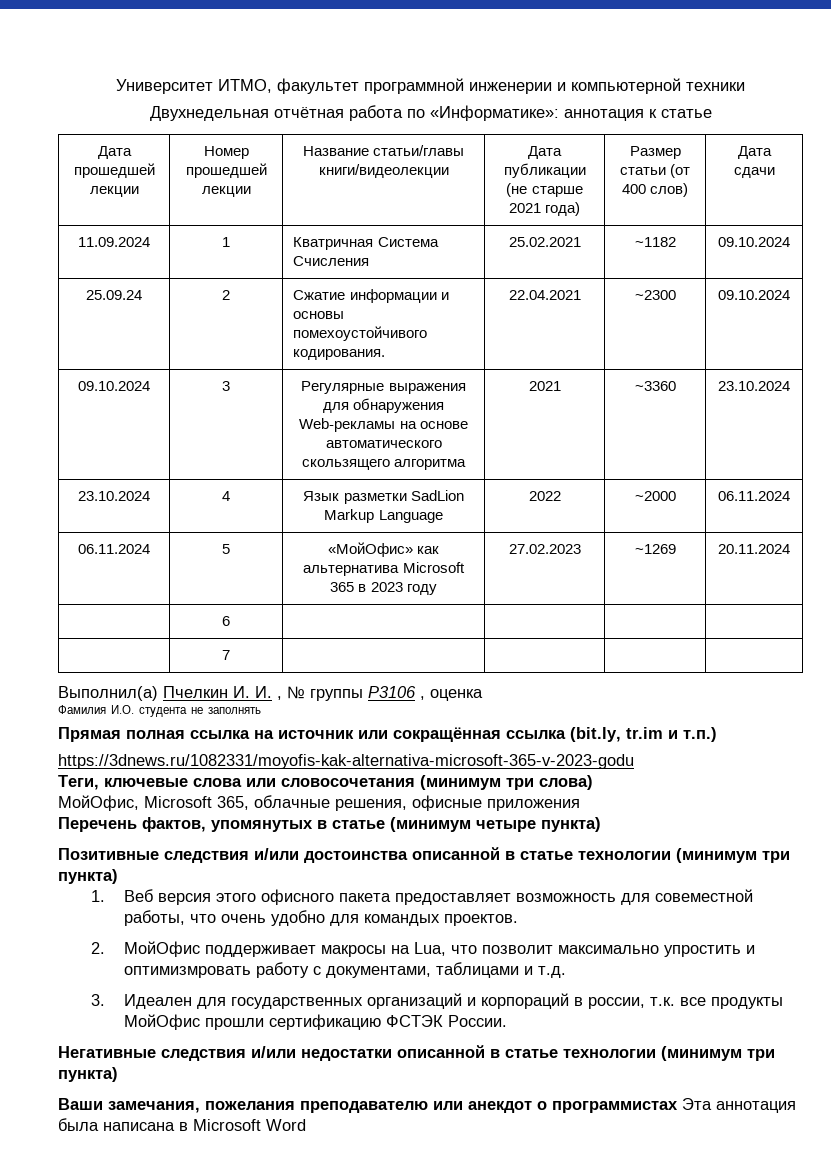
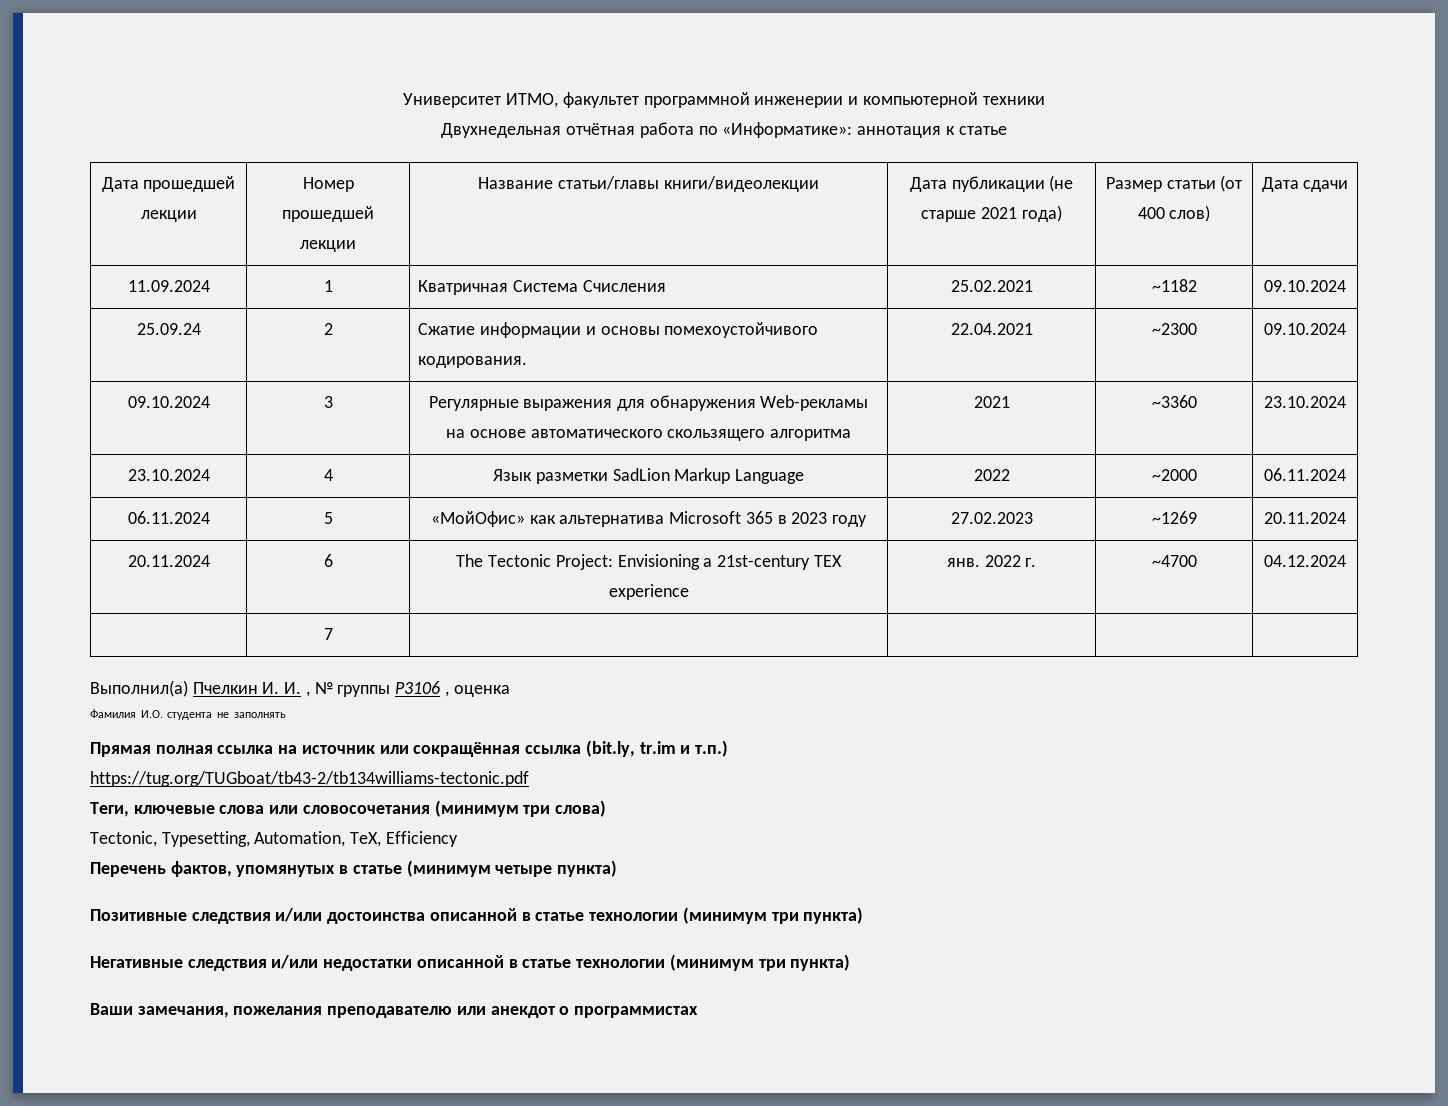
- | 6 | | | |
+ 20.11.2024 | 6 | The Tectonic Project: Envisioning a 21st-century TEX experience | янв. 2022 г. | ~4700 | 04.12.2024
- https://3dnews.ru/1082331/moyofis-kak-alternativa-microsoft-365-v-2023-godu
+ https://tug.org/TUGboat/tb43-2/tb134williams-tectonic.pdf
- МойОфис, Microsoft 365, облачные решения, офисные приложения
+ Tectonic, Typesetting, Automation, TeX, Efficiency
- 1. Веб версия этого офисного пакета предоставляет возможность для совеместной работы, что очень удобно для командых проектов.
- 2. МойОфис поддерживает макросы на Lua, что позволит максимально упростить и оптимизмровать работу с документами, таблицами и т.д.
- 3. Идеален для государственных организаций и корпораций в россии, т.к. все продукты МойОфис прошли сертификацию ФСТЭК России.
- Ваши замечания, пожелания преподавателю или анекдот о программистах Эта аннотация была написана в Microsoft Word
+ Ваши замечания, пожелания преподавателю или анекдот о программистах

